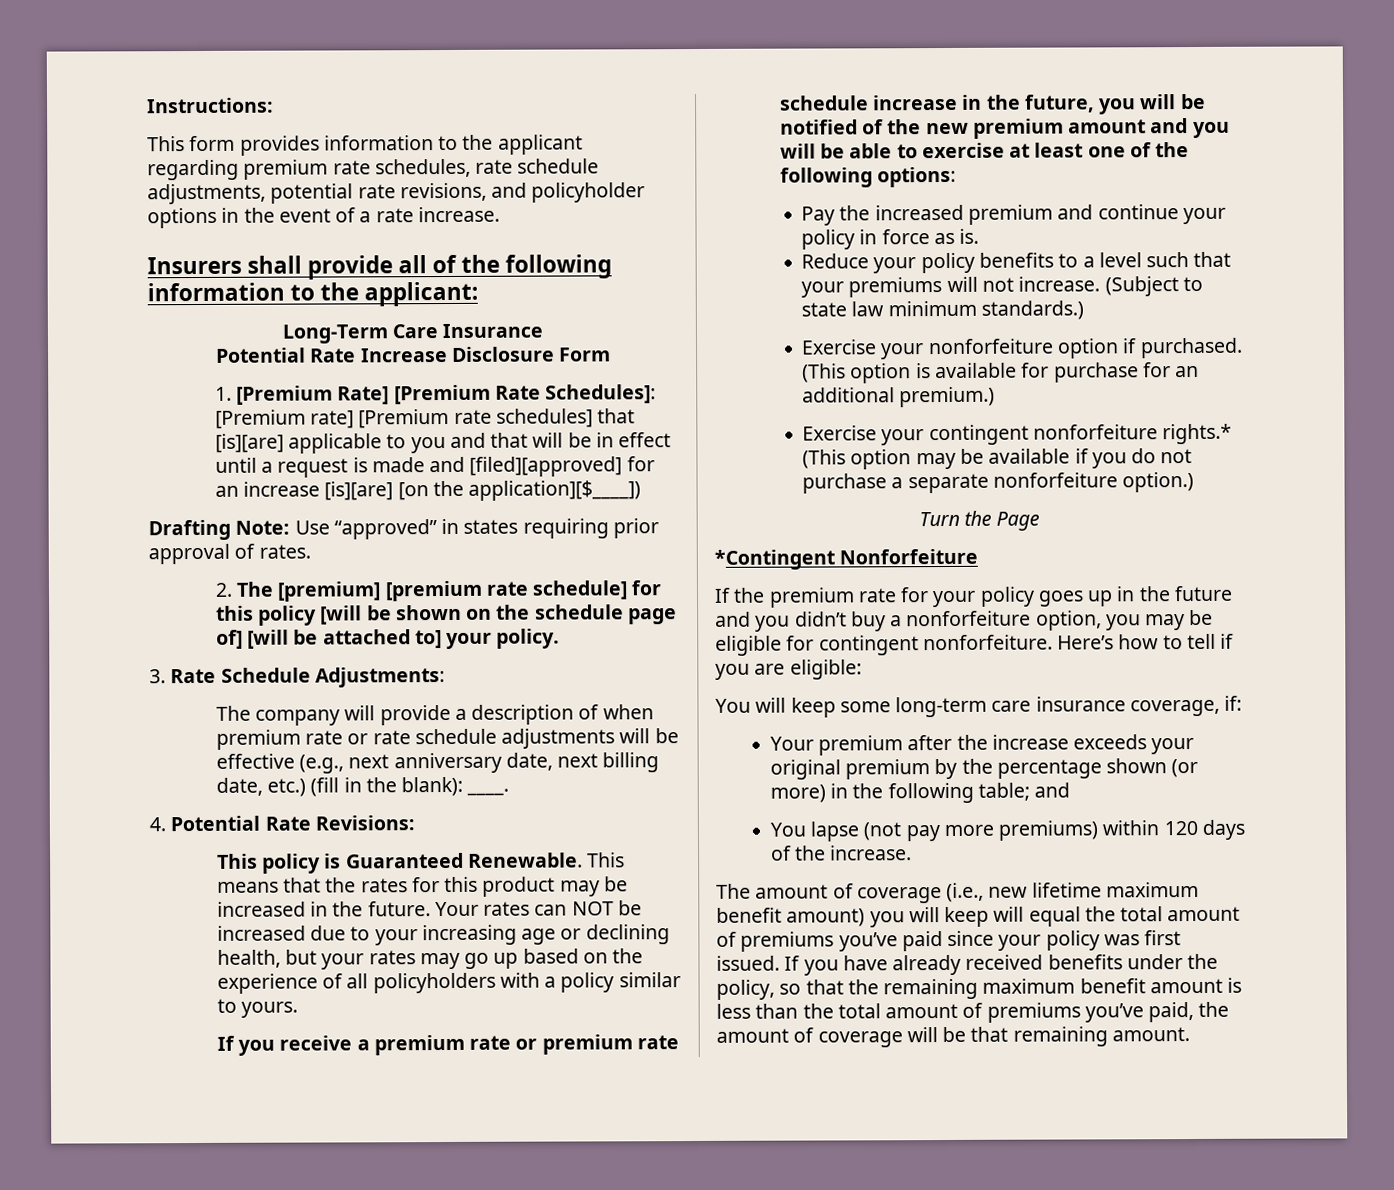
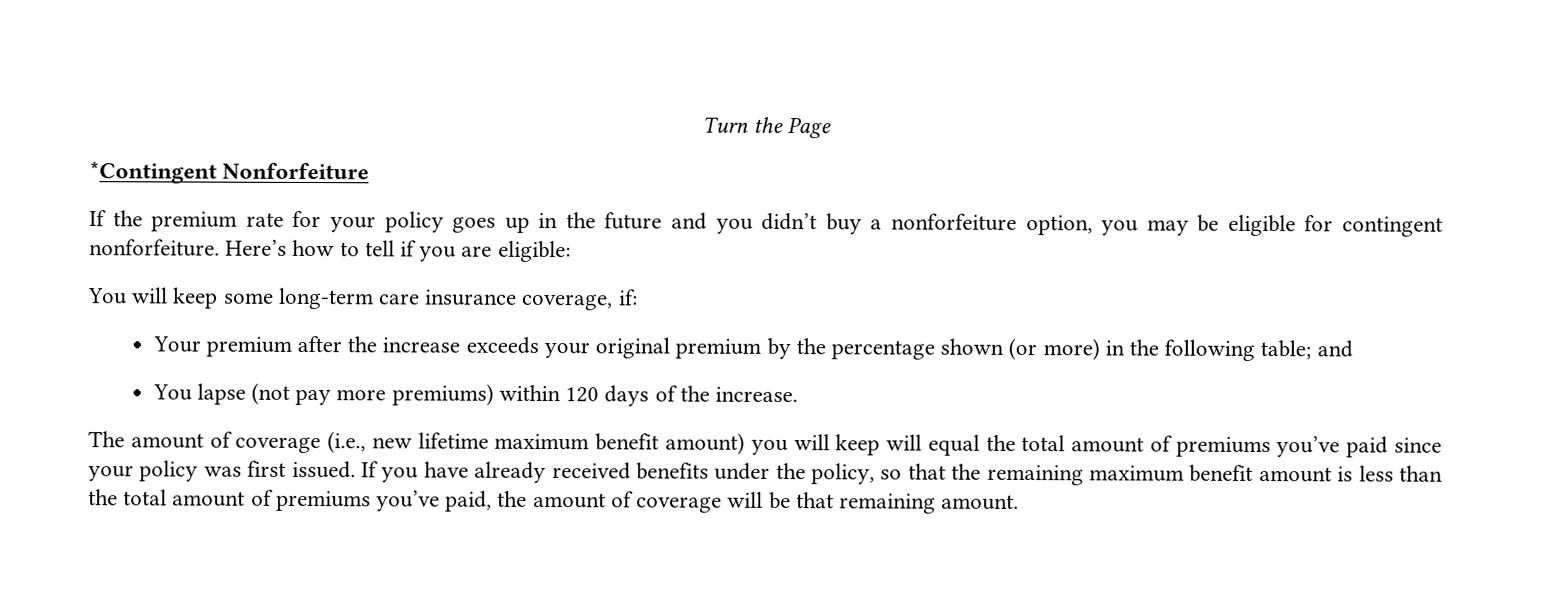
- Instructions:
- This form provides information to the applicant regarding premium rate schedules, rate schedule adjustments, potential rate revisions, and policyholder options in the event of a rate increase.
- Insurers shall provide all of the following information to the applicant:
- Long-Term Care Insurance
- Potential Rate Increase Disclosure Form
- 1. [Premium Rate] [Premium Rate Schedules]: [Premium rate] [Premium rate schedules] that [is][are] applicable to you and that will be in effect until a request is made and [filed][approved] for an increase [is][are] [on the application][$____])
- Drafting Note: Use “approved” in states requiring prior approval of rates.
- 2. The [premium] [premium rate schedule] for this policy [will be shown on the schedule page of] [will be attached to] your policy.
- 3. Rate Schedule Adjustments:
- The company will provide a description of when premium rate or rate schedule adjustments will be effective (e.g., next anniversary date, next billing date, etc.) (fill in the blank): ____.
- 4. Potential Rate Revisions:
- This policy is Guaranteed Renewable. This means that the rates for this product may be increased in the future. Your rates can NOT be increased due to your increasing age or declining health, but your rates may go up based on the experience of all policyholders with a policy similar to yours.
- If you receive a premium rate or premium rate schedule increase in the future, you will be notified of the new premium amount and you will be able to exercise at least one of the following options:
- Pay the increased premium and continue your policy in force as is.
- Reduce your policy benefits to a level such that your premiums will not increase. (Subject to state law minimum standards.)
- Exercise your nonforfeiture option if purchased. (This option is available for purchase for an additional premium.)
- Exercise your contingent nonforfeiture rights.* (This option may be available if you do not purchase a separate nonforfeiture option.)

